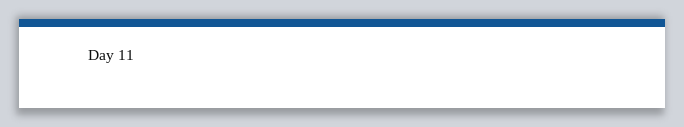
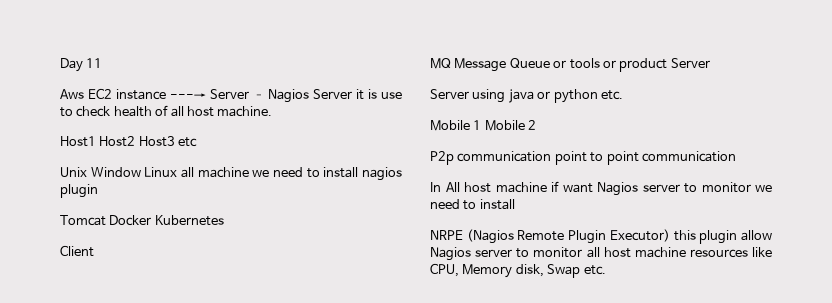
+ Aws EC2 instance ---→ Server – Nagios Server it is use to check health of all host machine.
+ Host1 Host2 Host3 etc
+ Unix Window Linux all machine we need to install nagios plugin
+ Tomcat Docker Kubernetes
+ Client
+ MQ Message Queue or tools or product Server
+ Server using java or python etc.
+ Mobile 1 Mobile 2
+ P2p communication point to point communication
+ In All host machine if want Nagios server to monitor we need to install
+ NRPE (Nagios Remote Plugin Executor) this plugin allow Nagios server to monitor all host machine resources like CPU, Memory disk, Swap etc.

